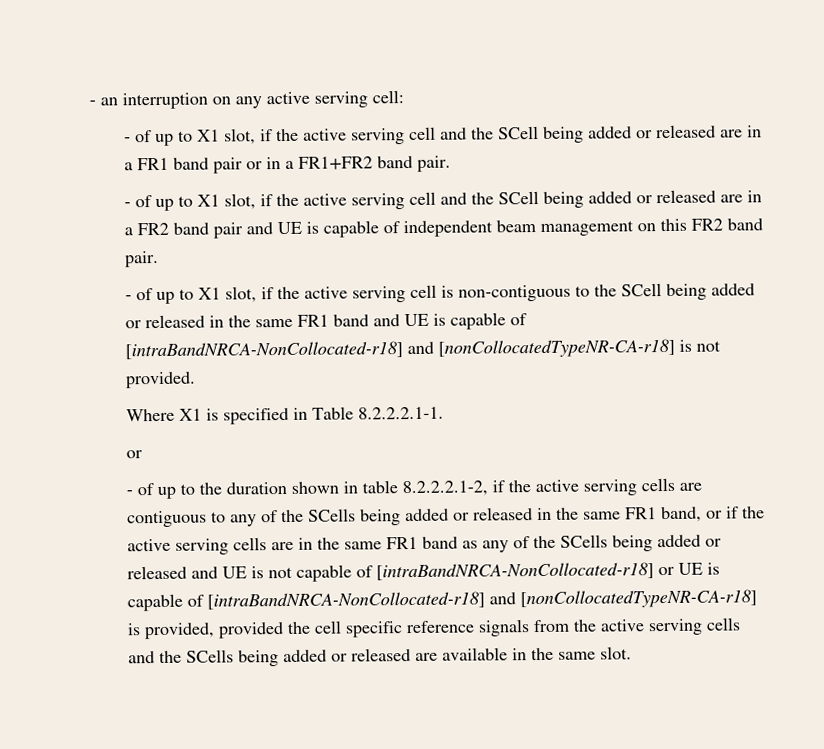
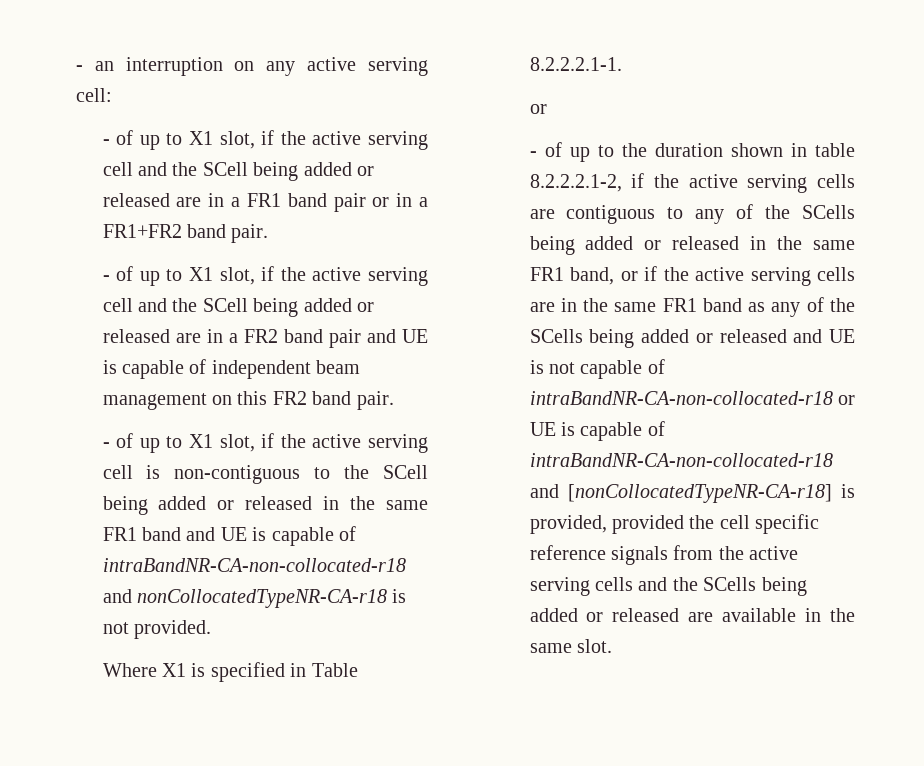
- - of up to X1 slot, if the active serving cell is non-contiguous to the SCell being added or released in the same FR1 band and UE is capable of [intraBandNRCA-NonCollocated-r18] and [nonCollocatedTypeNR-CA-r18] is not provided.
+ - of up to X1 slot, if the active serving cell is non-contiguous to the SCell being added or released in the same FR1 band and UE is capable of intraBandNR-CA-non-collocated-r18 and nonCollocatedTypeNR-CA-r18 is not provided.
- - of up to the duration shown in table 8.2.2.2.1-2, if the active serving cells are contiguous to any of the SCells being added or released in the same FR1 band, or if the active serving cells are in the same FR1 band as any of the SCells being added or released and UE is not capable of [intraBandNRCA-NonCollocated-r18] or UE is capable of [intraBandNRCA-NonCollocated-r18] and [nonCollocatedTypeNR-CA-r18] is provided, provided the cell specific reference signals from the active serving cells and the SCells being added or released are available in the same slot.
+ - of up to the duration shown in table 8.2.2.2.1-2, if the active serving cells are contiguous to any of the SCells being added or released in the same FR1 band, or if the active serving cells are in the same FR1 band as any of the SCells being added or released and UE is not capable of intraBandNR-CA-non-collocated-r18 or UE is capable of intraBandNR-CA-non-collocated-r18 and [nonCollocatedTypeNR-CA-r18] is provided, provided the cell specific reference signals from the active serving cells and the SCells being added or released are available in the same slot.

